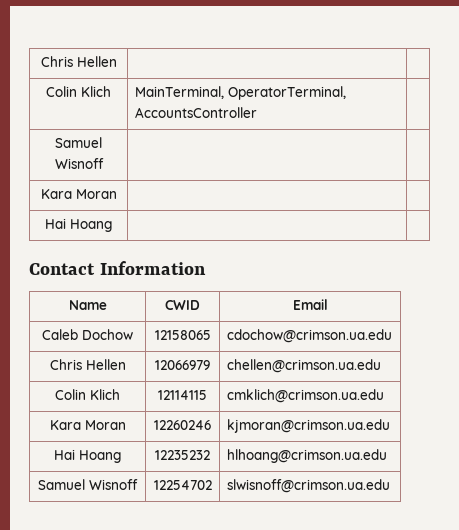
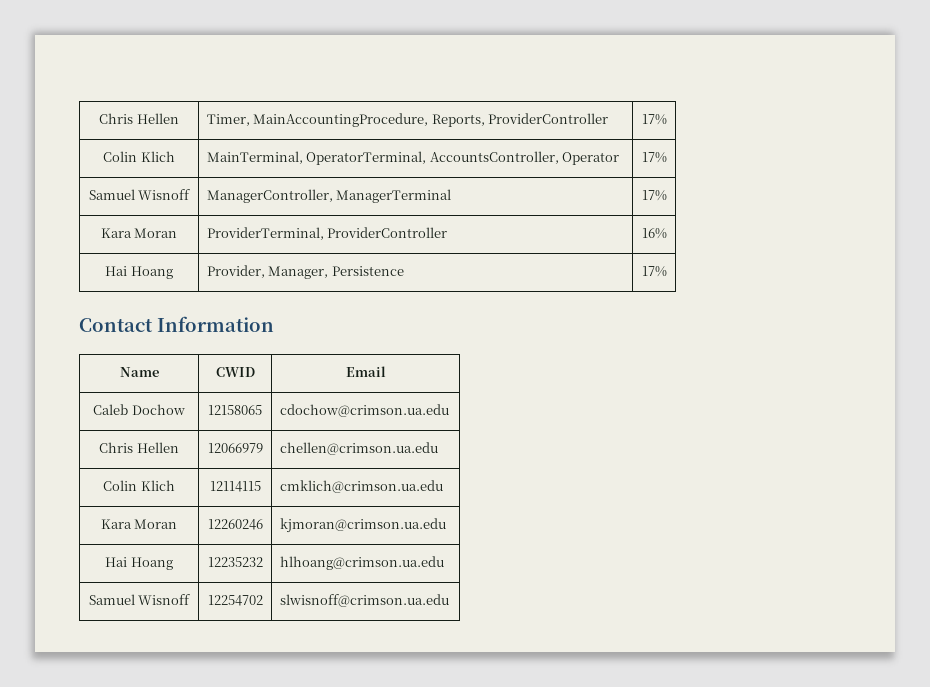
- Chris Hellen | |
+ Chris Hellen | Timer, MainAccountingProcedure, Reports, ProviderController | 17%
- Colin Klich | MainTerminal, OperatorTerminal, AccountsController |
- Samuel Wisnoff | |
- Kara Moran | |
- Hai Hoang | |
+ Colin Klich | MainTerminal, OperatorTerminal, AccountsController, Operator | 17%
+ Samuel Wisnoff | ManagerController, ManagerTerminal | 17%
+ Kara Moran | ProviderTerminal, ProviderController | 16%
+ Hai Hoang | Provider, Manager, Persistence | 17%

